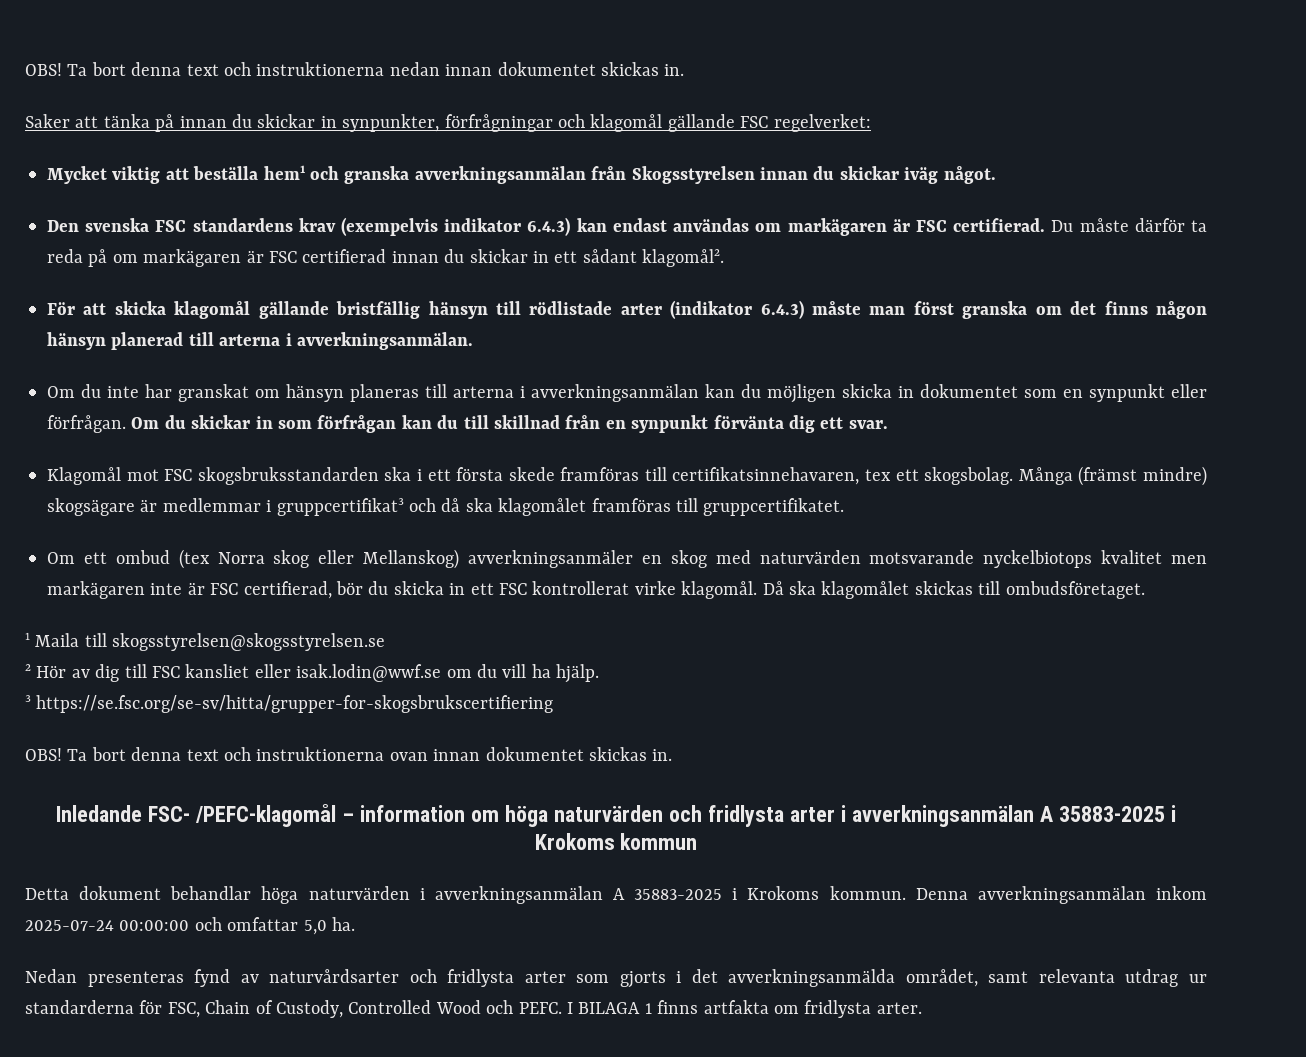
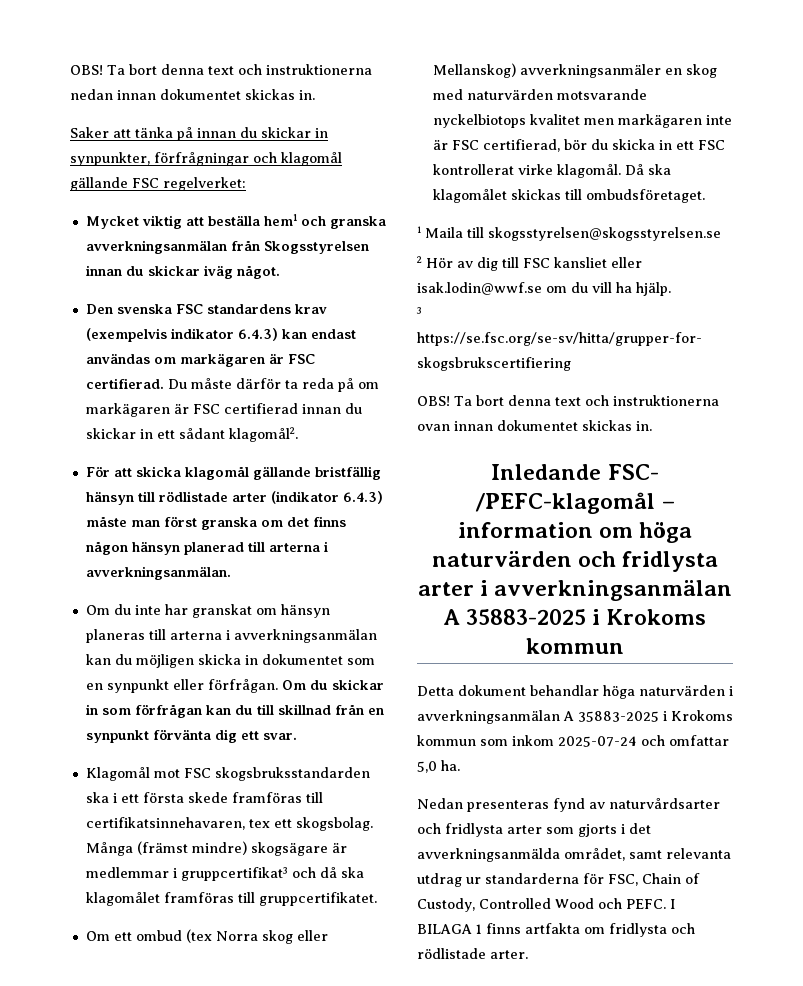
- Detta dokument behandlar höga naturvärden i avverkningsanmälan A 35883-2025 i Krokoms kommun. Denna avverkningsanmälan inkom 2025-07-24 00:00:00 och omfattar 5,0 ha.
+ Detta dokument behandlar höga naturvärden i avverkningsanmälan A 35883-2025 i Krokoms kommun som inkom 2025-07-24 och omfattar 5,0 ha.
- I BILAGA 1 finns artfakta om fridlysta arter.
+ I BILAGA 1 finns artfakta om fridlysta och rödlistade arter.

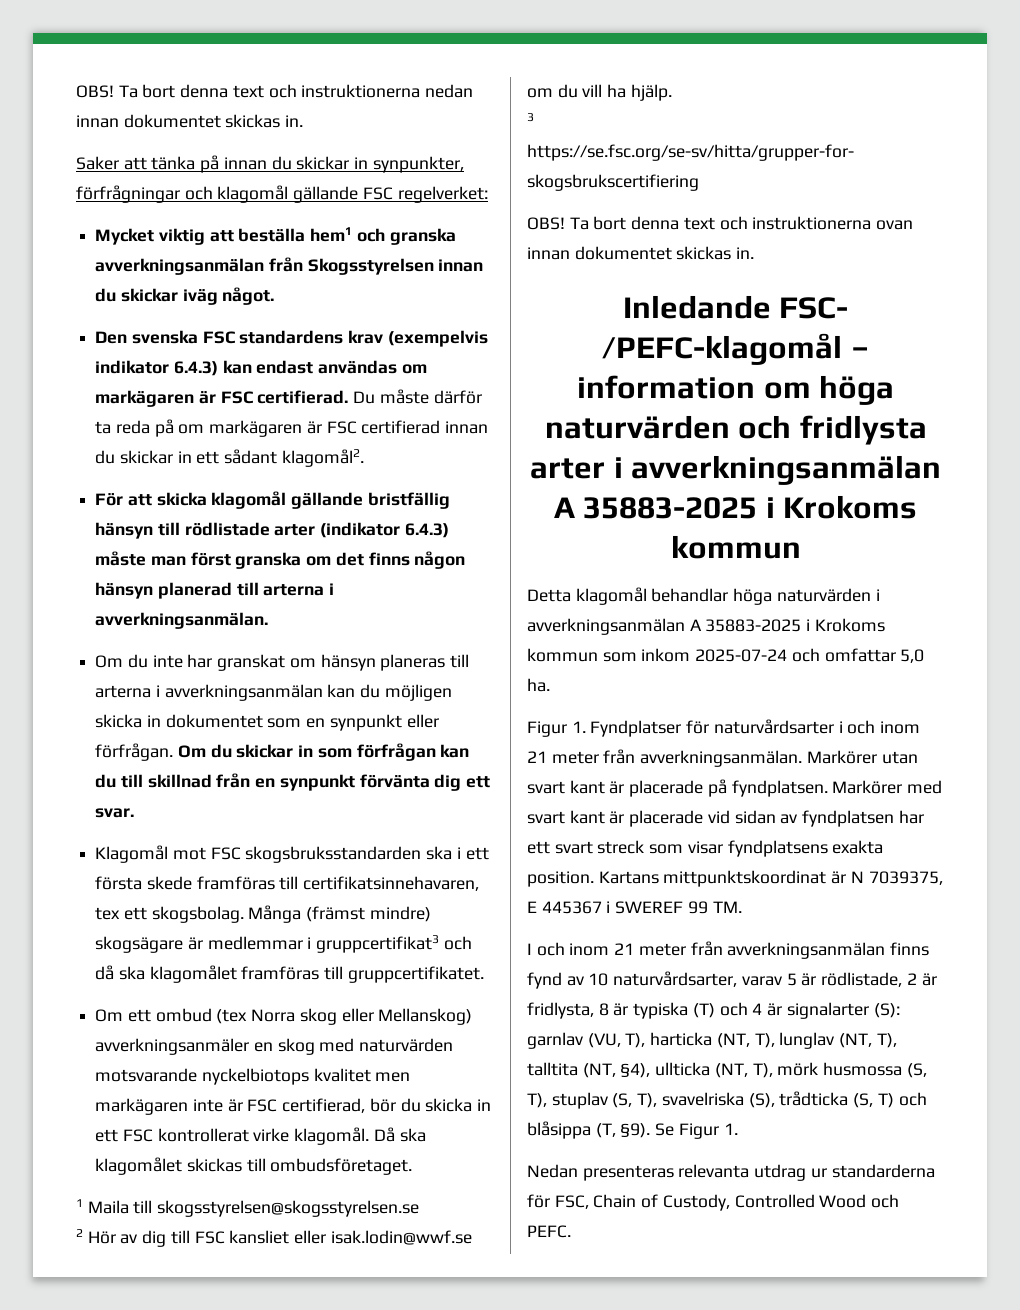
- Detta dokument behandlar höga naturvärden i avverkningsanmälan A 35883-2025 i Krokoms kommun som inkom 2025-07-24 och omfattar 5,0 ha.
+ Detta klagomål behandlar höga naturvärden i avverkningsanmälan A 35883-2025 i Krokoms kommun som inkom 2025-07-24 och omfattar 5,0 ha.
- Nedan presenteras fynd av naturvårdsarter och fridlysta arter som gjorts i det avverkningsanmälda området, samt relevanta utdrag ur standarderna för FSC, Chain of Custody, Controlled Wood och PEFC. I BILAGA 1 finns artfakta om fridlysta och rödlistade arter.
+ Figur 1. Fyndplatser för naturvårdsarter i och inom 21 meter från avverkningsanmälan. Markörer utan svart kant är placerade på fyndplatsen. Markörer med svart kant är placerade vid sidan av fyndplatsen har ett svart streck som visar fyndplatsens exakta position. Kartans mittpunktskoordinat är N 7039375, E 445367 i SWEREF 99 TM.
+ I och inom 21 meter från avverkningsanmälan finns fynd av 10 naturvårdsarter, varav 5 är rödlistade, 2 är fridlysta, 8 är typiska (T) och 4 är signalarter (S): garnlav (VU, T), harticka (NT, T), lunglav (NT, T), talltita (NT, §4), ullticka (NT, T), mörk husmossa (S, T), stuplav (S, T), svavelriska (S), trådticka (S, T) och blåsippa (T, §9). Se Figur 1.
+ Nedan presenteras relevanta utdrag ur standarderna för FSC, Chain of Custody, Controlled Wood och PEFC.

